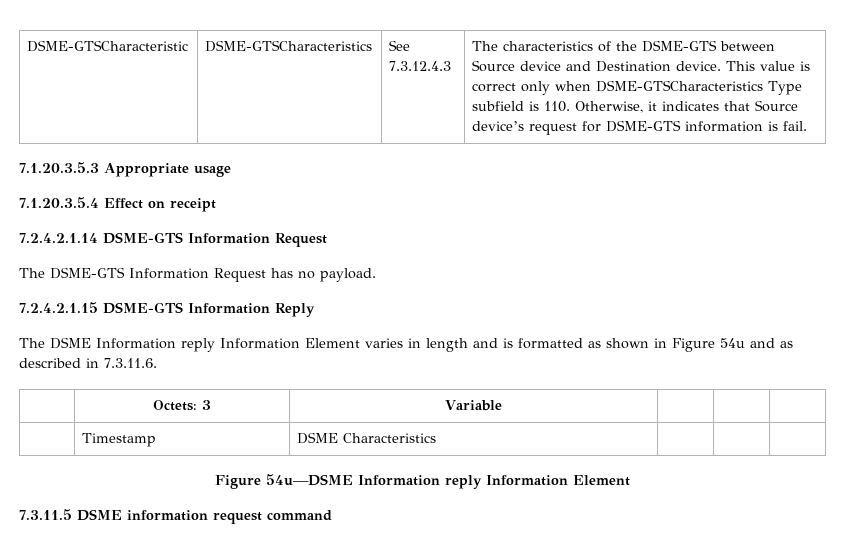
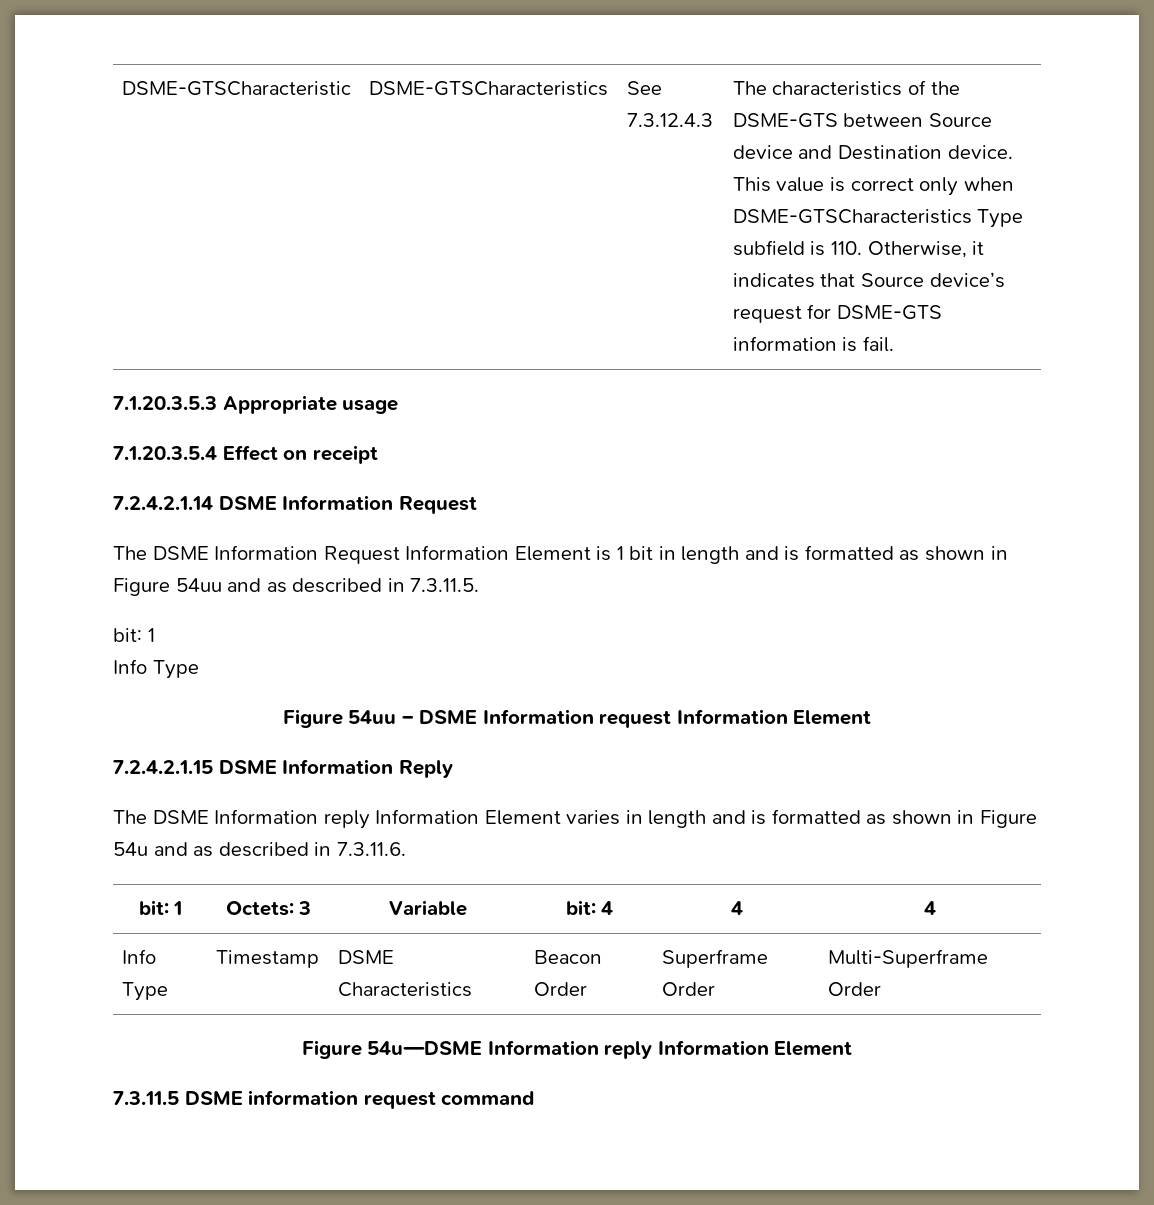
- 7.2.4.2.1.14 DSME-GTS Information Request
+ 7.2.4.2.1.14 DSME Information Request
- The DSME-GTS Information Request has no payload.
+ The DSME Information Request Information Element is 1 bit in length and is formatted as shown in Figure 54uu and as described in 7.3.11.5.
+ bit: 1
+ Info Type
+ Figure 54uu – DSME Information request Information Element
- 7.2.4.2.1.15 DSME-GTS Information Reply
+ 7.2.4.2.1.15 DSME Information Reply
- | Octets: 3 | Variable | | |
- | Timestamp | DSME Characteristics | | |
+ bit: 1 | Octets: 3 | Variable | bit: 4 | 4 | 4
+ Info Type | Timestamp | DSME Characteristics | Beacon Order | Superframe Order | Multi-Superframe Order

